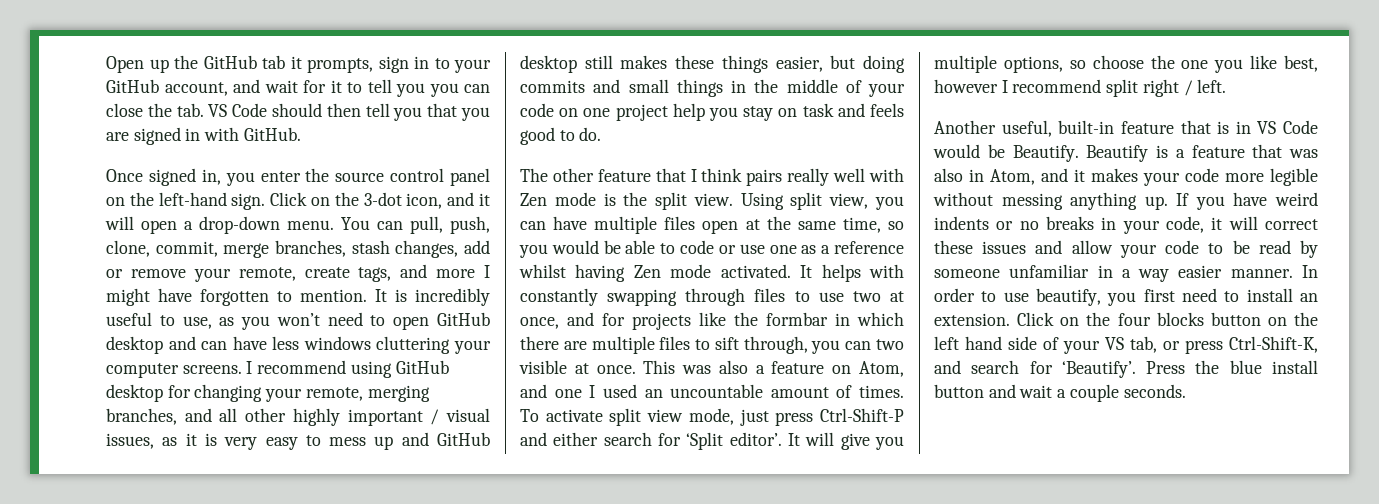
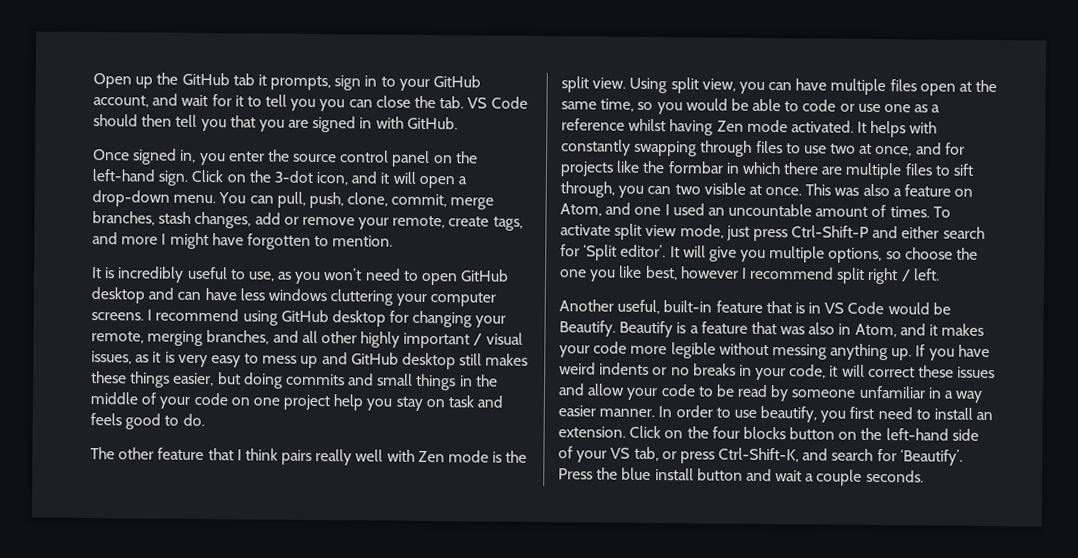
- You can pull, push, clone, commit, merge branches, stash changes, add or remove your remote, create tags, and more I might have forgotten to mention. It is incredibly useful to use, as you won’t need to open GitHub desktop and can have less windows cluttering your computer screens.
+ You can pull, push, clone, commit, merge branches, stash changes, add or remove your remote, create tags, and more I might have forgotten to mention.
+ It is incredibly useful to use, as you won’t need to open GitHub desktop and can have less windows cluttering your computer screens.
- Click on the four blocks button on the left hand side of your VS tab, or press Ctrl-Shift-K, and search for ‘Beautify’.
+ Click on the four blocks button on the left-hand side of your VS tab, or press Ctrl-Shift-K, and search for ‘Beautify’.

